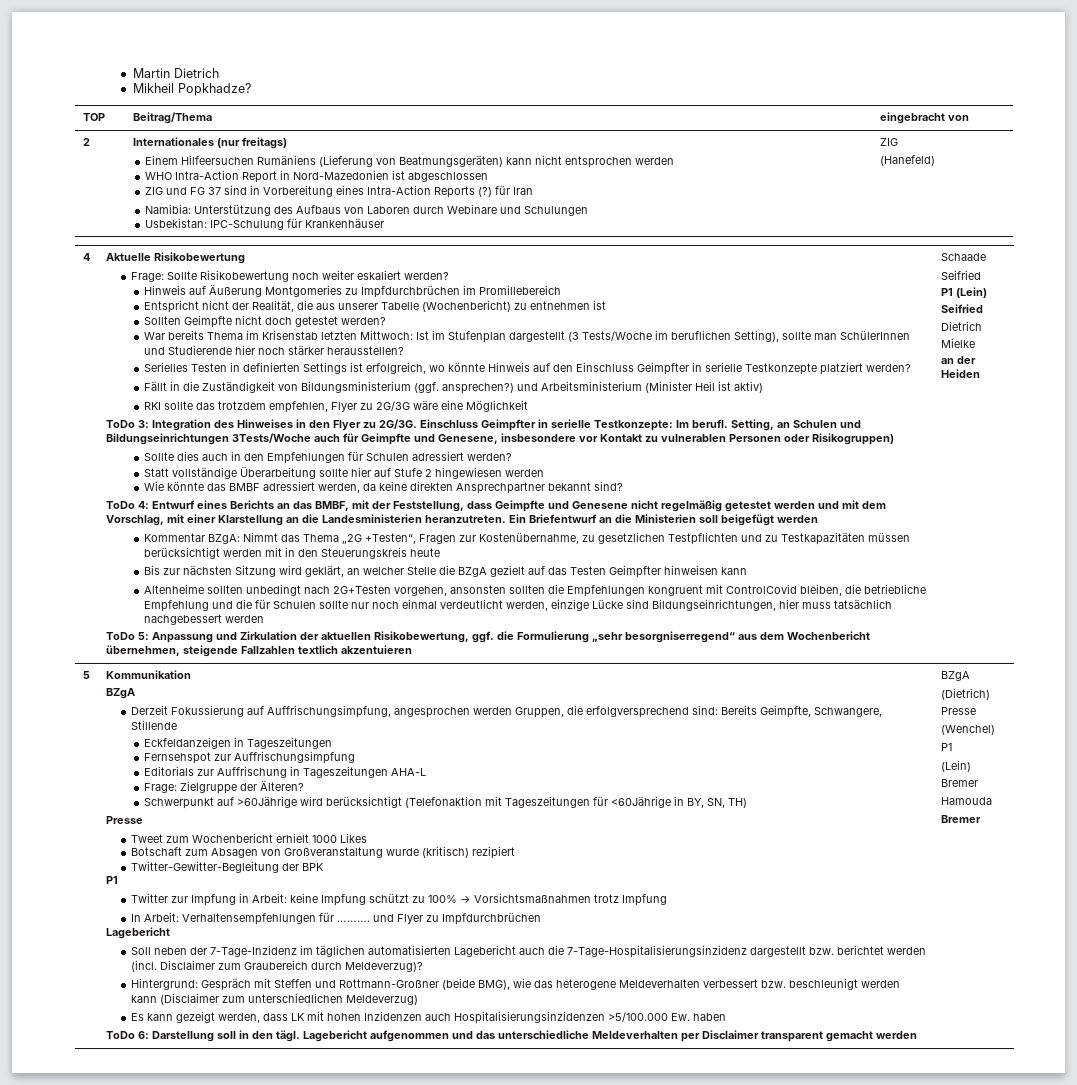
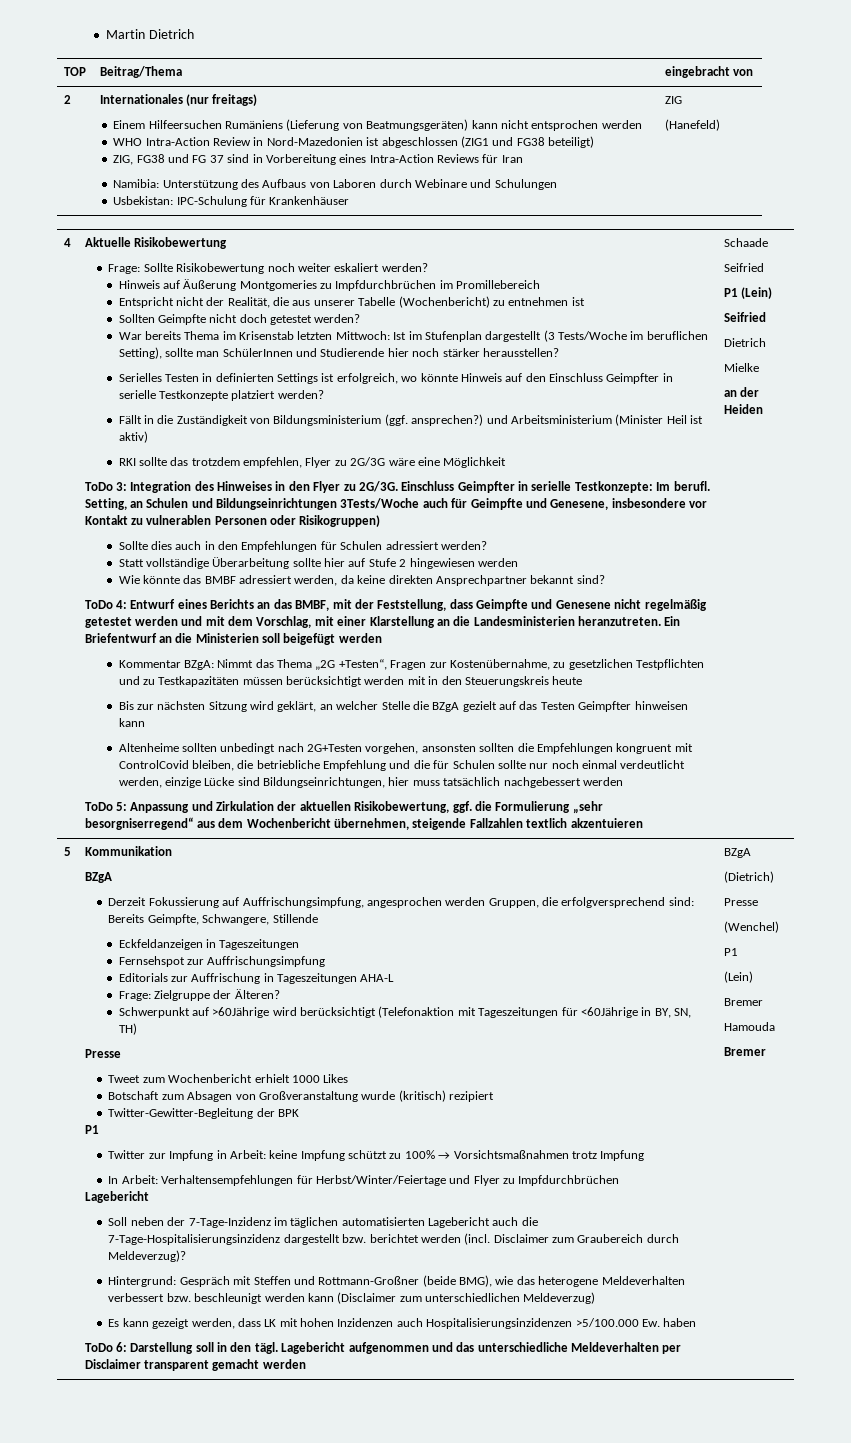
- Mikheil Popkhadze?
- WHO Intra-Action Report in Nord-Mazedonien ist abgeschlossen
- ZIG und FG 37 sind in Vorbereitung eines Intra-Action Reports (?) für Iran
+ WHO Intra-Action Review in Nord-Mazedonien ist abgeschlossen (ZIG1 und FG38 beteiligt)
+ ZIG, FG38 und FG 37 sind in Vorbereitung eines Intra-Action Reviews für Iran
- In Arbeit: Verhaltensempfehlungen für ………. und Flyer zu Impfdurchbrüchen
+ In Arbeit: Verhaltensempfehlungen für Herbst/Winter/Feiertage und Flyer zu Impfdurchbrüchen

